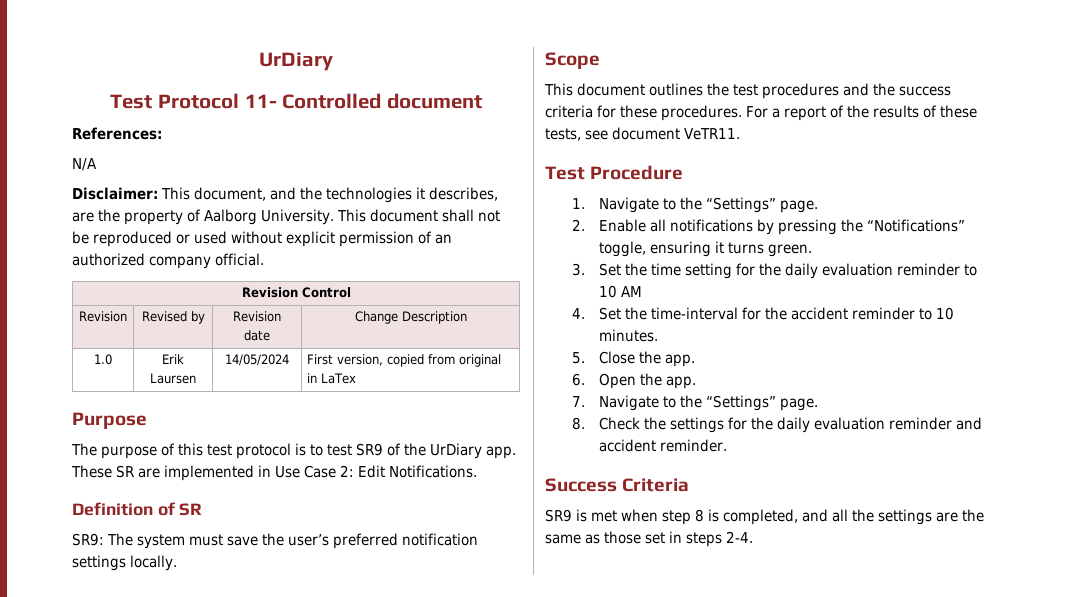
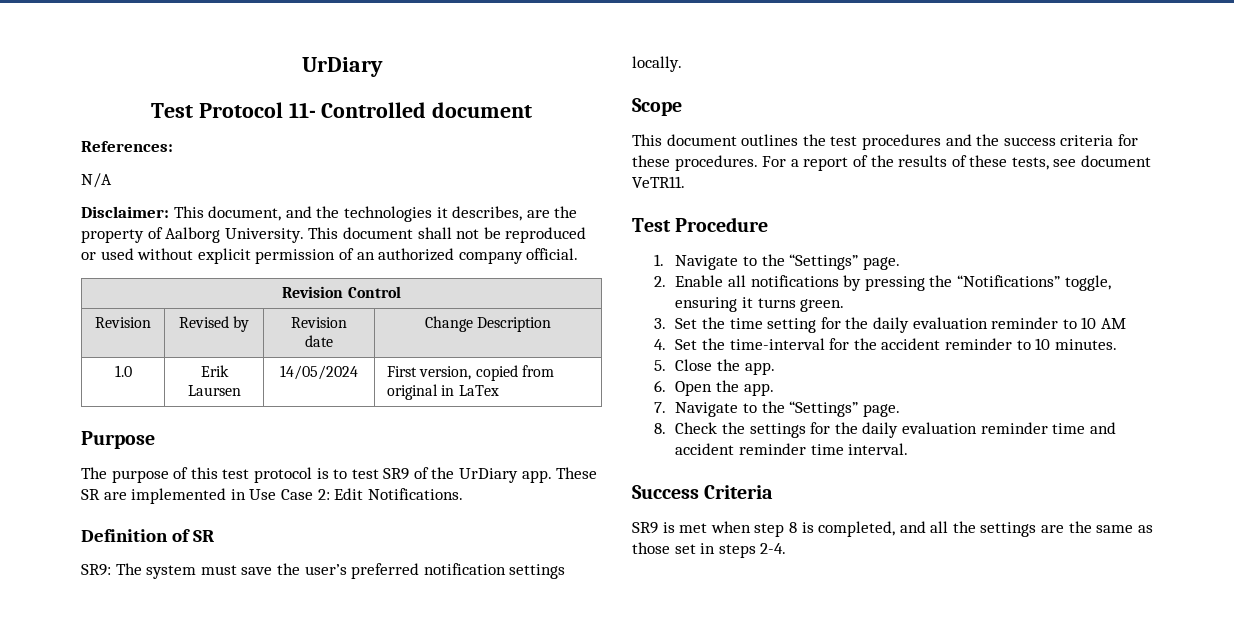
- 8. Check the settings for the daily evaluation reminder and accident reminder.
+ 8. Check the settings for the daily evaluation reminder time and accident reminder time interval.

